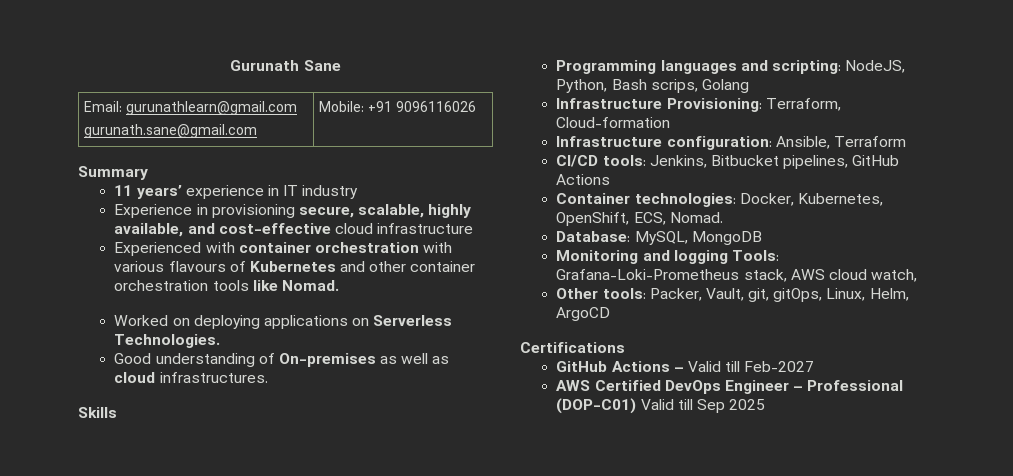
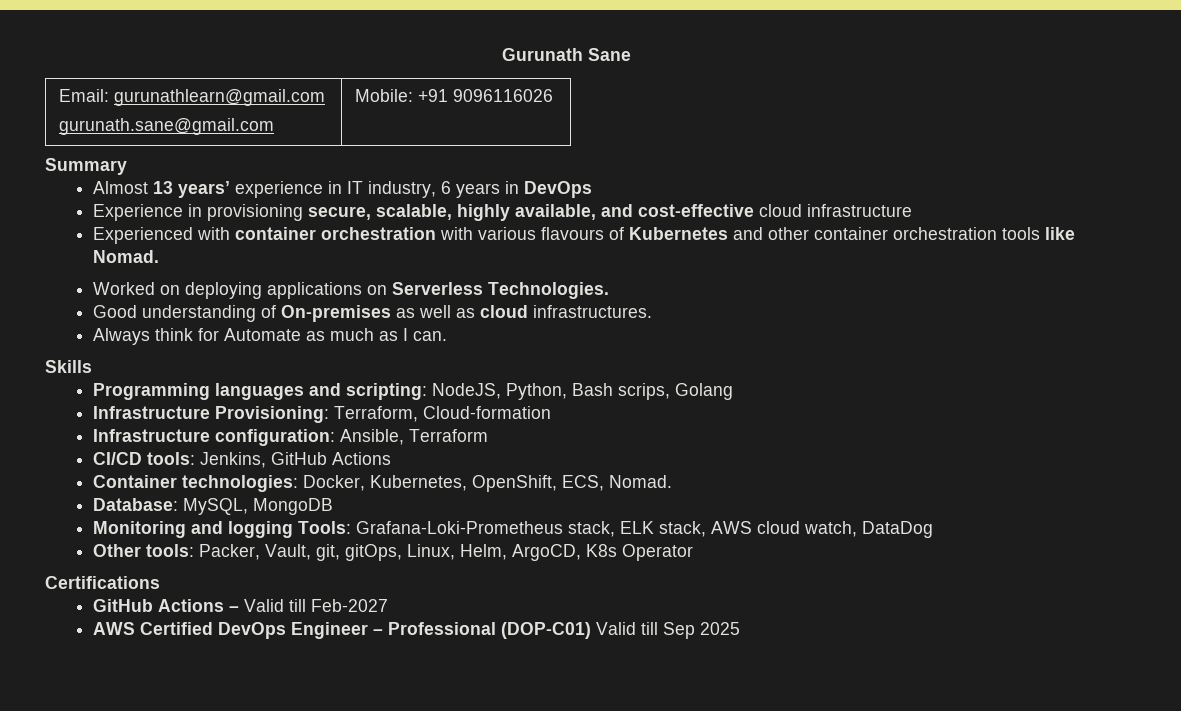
- 11 years’ experience in IT industry
+ Almost 13 years’ experience in IT industry, 6 years in DevOps
+ Always think for Automate as much as I can.
- CI/CD tools: Jenkins, Bitbucket pipelines, GitHub Actions
+ CI/CD tools: Jenkins, GitHub Actions
- Monitoring and logging Tools: Grafana-Loki-Prometheus stack, AWS cloud watch,
+ Monitoring and logging Tools: Grafana-Loki-Prometheus stack, ELK stack, AWS cloud watch, DataDog
- Other tools: Packer, Vault, git, gitOps, Linux, Helm, ArgoCD
+ Other tools: Packer, Vault, git, gitOps, Linux, Helm, ArgoCD, K8s Operator

